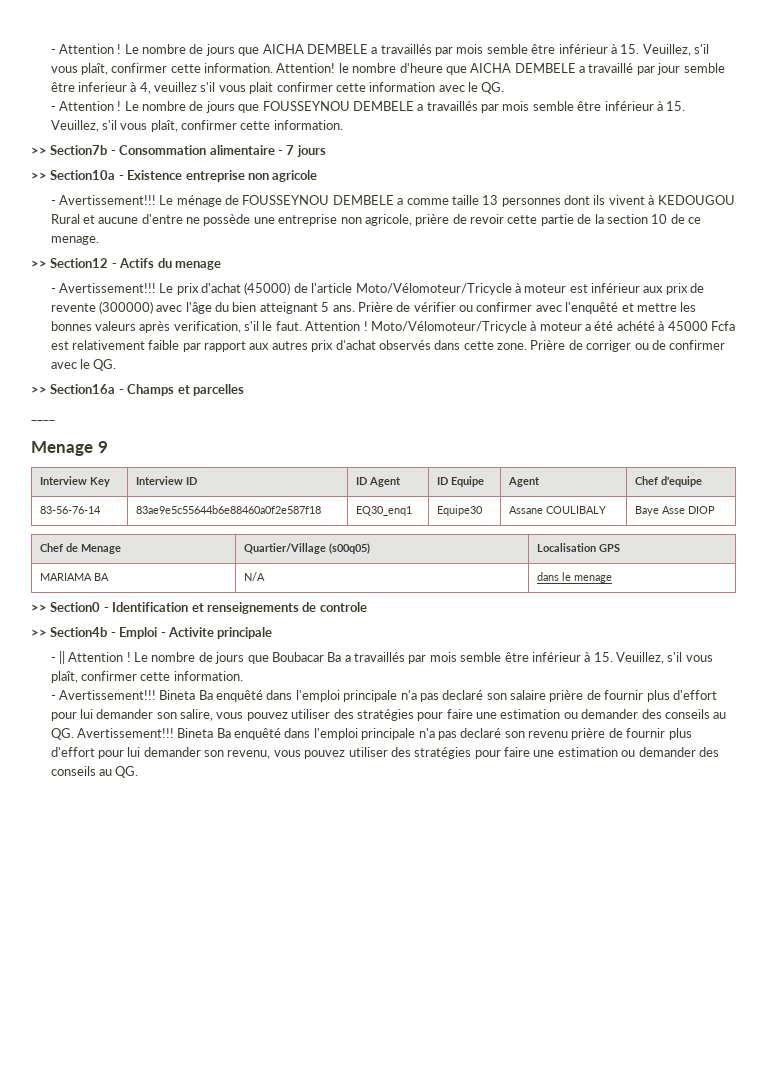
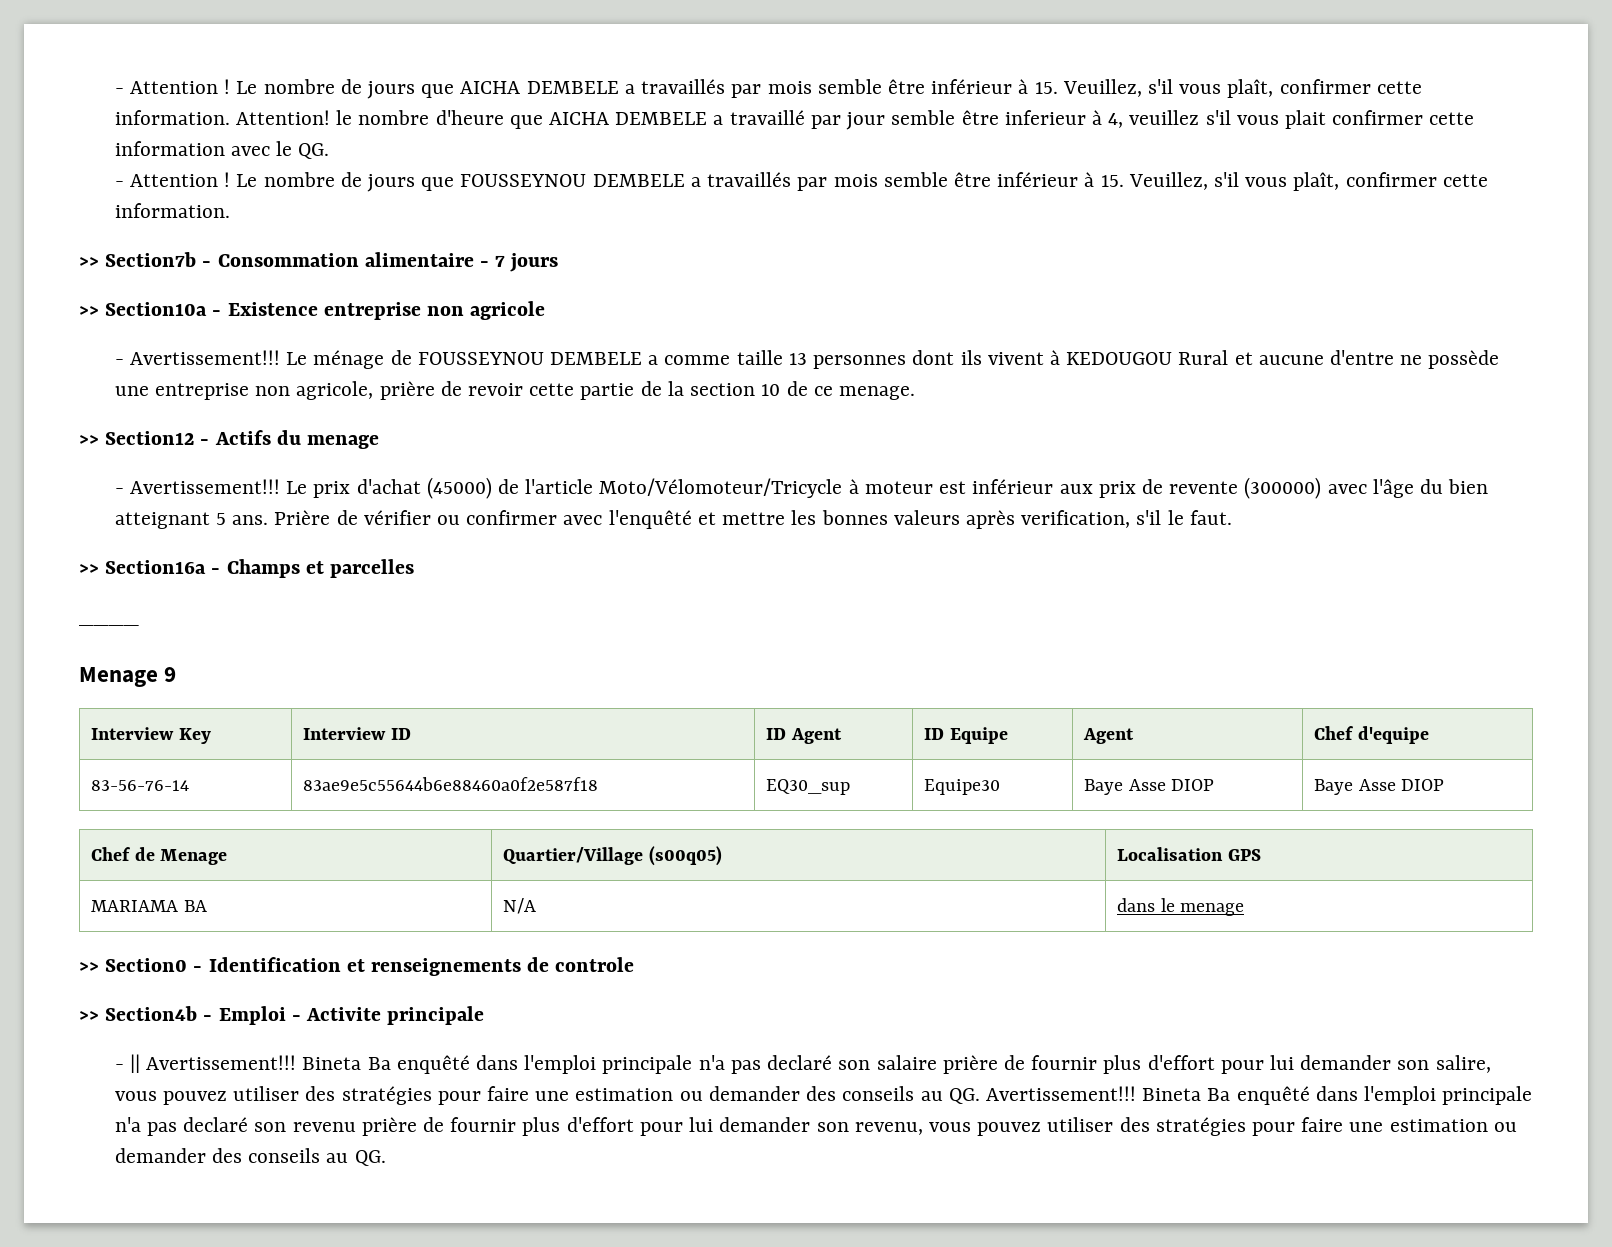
- Attention ! Moto/Vélomoteur/Tricycle à moteur a été achété à 45000 Fcfa est relativement faible par rapport aux autres prix d'achat observés dans cette zone. Prière de corriger ou de confirmer avec le QG.
- 83-56-76-14 | 83ae9e5c55644b6e88460a0f2e587f18 | EQ30_enq1 | Equipe30 | Assane COULIBALY | Baye Asse DIOP
+ 83-56-76-14 | 83ae9e5c55644b6e88460a0f2e587f18 | EQ30_sup | Equipe30 | Baye Asse DIOP | Baye Asse DIOP
- - || Attention ! Le nombre de jours que Boubacar Ba a travaillés par mois semble être inférieur à 15. Veuillez, s'il vous plaît, confirmer cette information.
- - Avertissement!!!
+ - || Avertissement!!!

